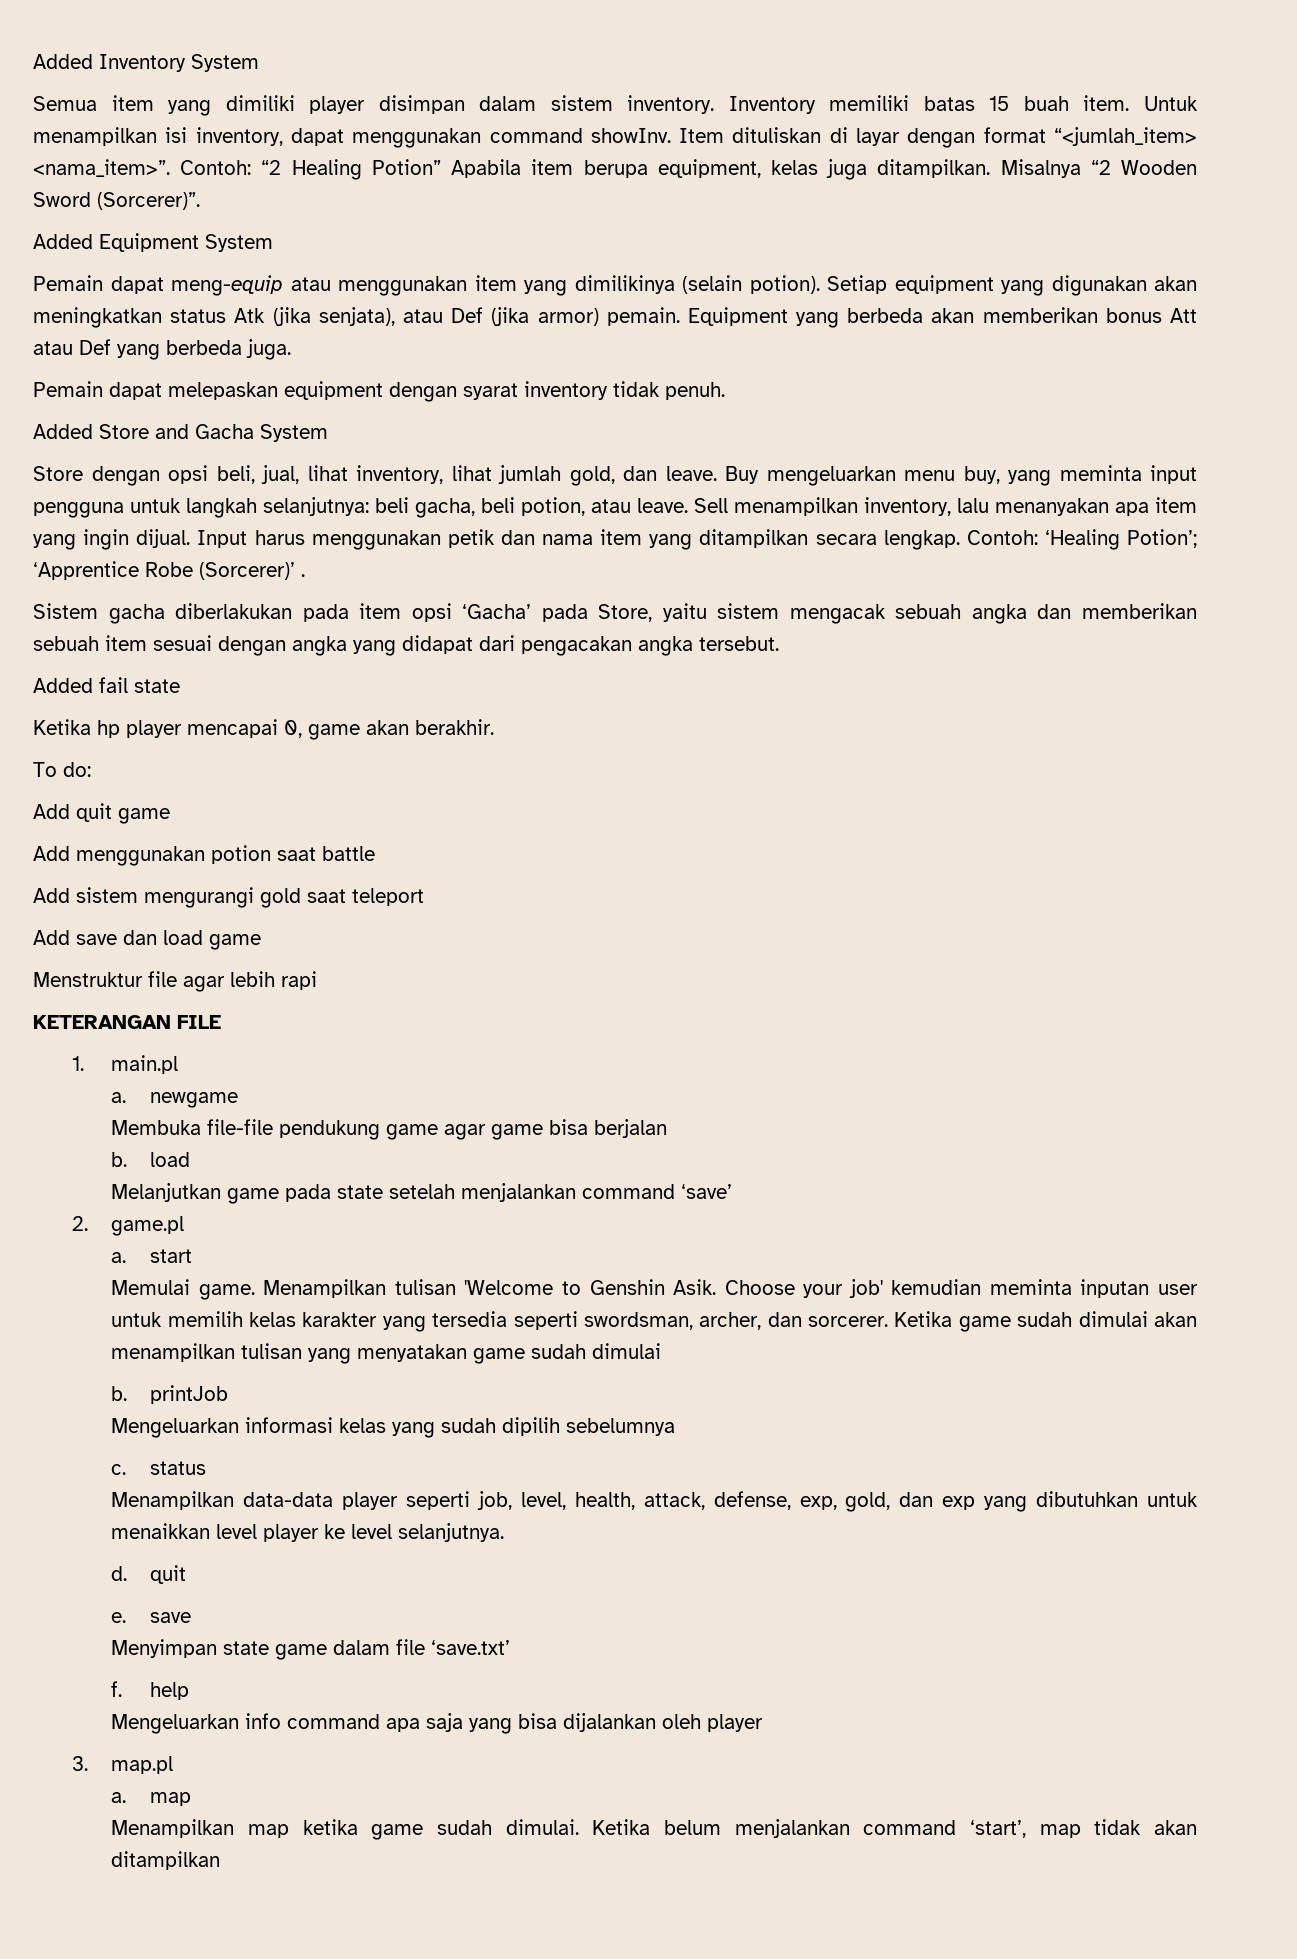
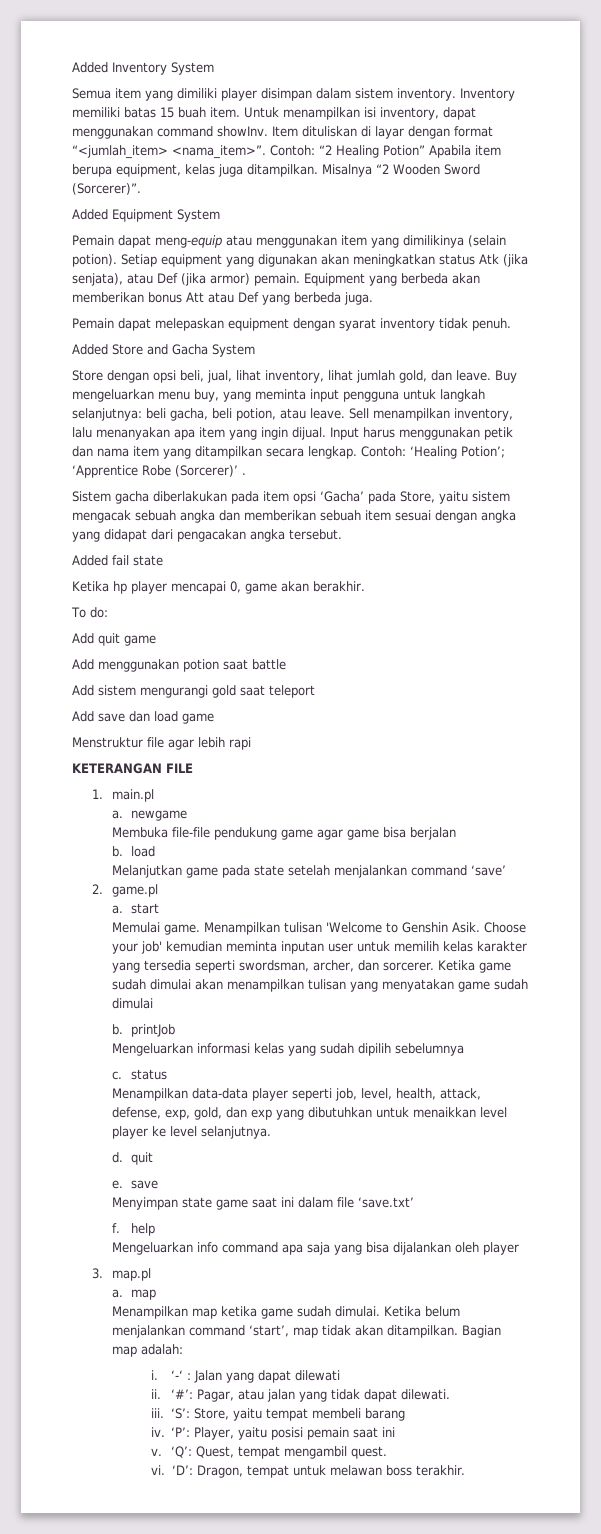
- Menyimpan state game dalam file ‘save.txt’
+ Menyimpan state game saat ini dalam file ‘save.txt’
- Ketika belum menjalankan command ‘start’, map tidak akan ditampilkan
+ Ketika belum menjalankan command ‘start’, map tidak akan ditampilkan. Bagian map adalah:
+ i. ‘-‘ : Jalan yang dapat dilewati
+ ii. ‘#’: Pagar, atau jalan yang tidak dapat dilewati.
+ iii. ‘S’: Store, yaitu tempat membeli barang
+ iv. ‘P’: Player, yaitu posisi pemain saat ini
+ v. ‘Q’: Quest, tempat mengambil quest.
+ vi. ‘D’: Dragon, tempat untuk melawan boss terakhir.

